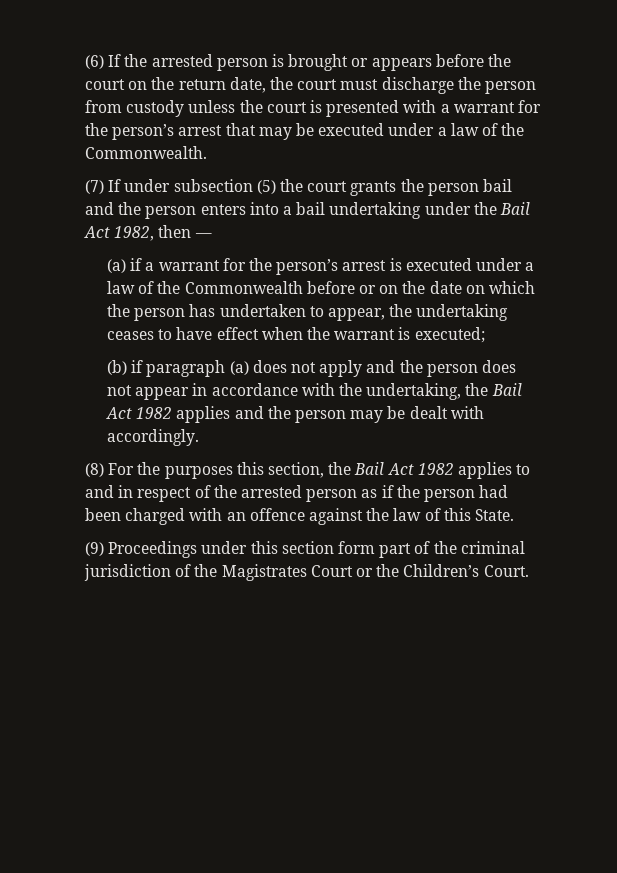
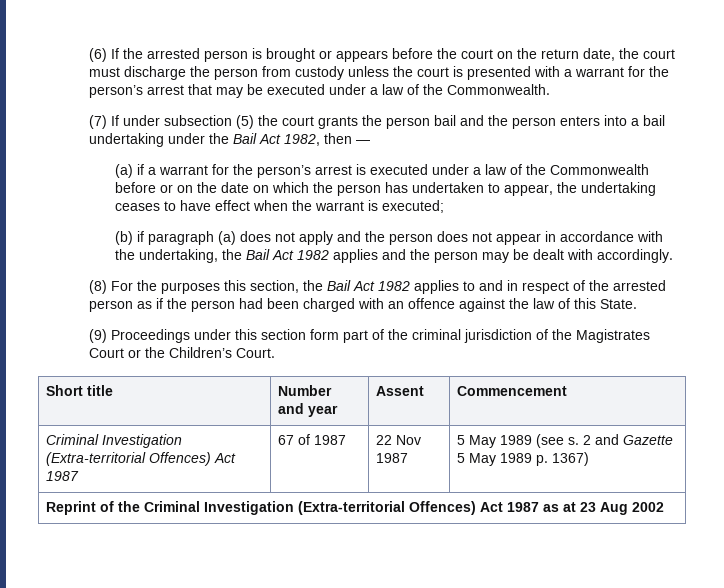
+ Short title | Number and year | Assent | Commencement
+ Criminal Investigation (Extra-territorial Offences) Act 1987 | 67 of 1987 | 22 Nov 1987 | 5 May 1989 (see s. 2 and Gazette 5 May 1989 p. 1367)
+ Reprint of the Criminal Investigation (Extra-territorial Offences) Act 1987 as at 23 Aug 2002

